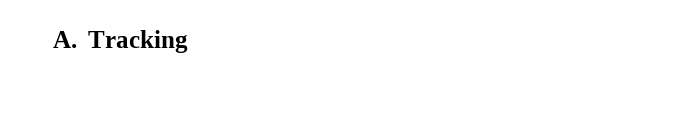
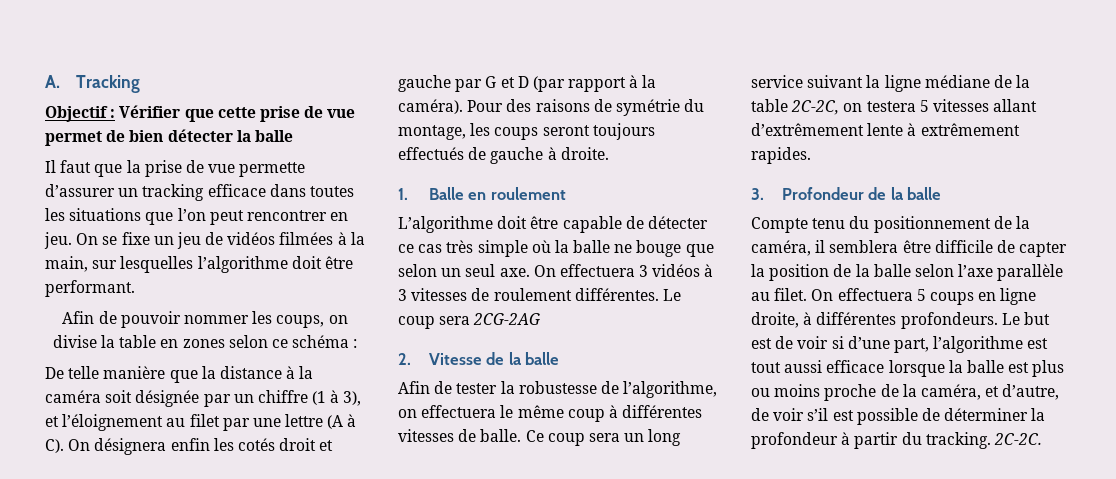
+ Objectif : Vérifier que cette prise de vue permet de bien détecter la balle
+ Il faut que la prise de vue permette d’assurer un tracking efficace dans toutes les situations que l’on peut rencontrer en jeu. On se fixe un jeu de vidéos filmées à la main, sur lesquelles l’algorithme doit être performant.
+ Afin de pouvoir nommer les coups, on divise la table en zones selon ce schéma :
+ De telle manière que la distance à la caméra soit désignée par un chiffre (1 à 3), et l’éloignement au filet par une lettre (A à C). On désignera enfin les cotés droit et gauche par G et D (par rapport à la caméra). Pour des raisons de symétrie du montage, les coups seront toujours effectués de gauche à droite.
+ 1. Balle en roulement
+ L’algorithme doit être capable de détecter ce cas très simple où la balle ne bouge que selon un seul axe. On effectuera 3 vidéos à 3 vitesses de roulement différentes. Le coup sera 2CG-2AG
+ 2. Vitesse de la balle
+ Afin de tester la robustesse de l’algorithme, on effectuera le même coup à différentes vitesses de balle. Ce coup sera un long service suivant la ligne médiane de la table 2C-2C, on testera 5 vitesses allant d’extrêmement lente à extrêmement rapides.
+ 3. Profondeur de la balle
+ Compte tenu du positionnement de la caméra, il semblera être difficile de capter la position de la balle selon l’axe parallèle au filet. On effectuera 5 coups en ligne droite, à différentes profondeurs. Le but est de voir si d’une part, l’algorithme est tout aussi efficace lorsque la balle est plus ou moins proche de la caméra, et d’autre, de voir s’il est possible de déterminer la profondeur à partir du tracking. 2C-2C.

